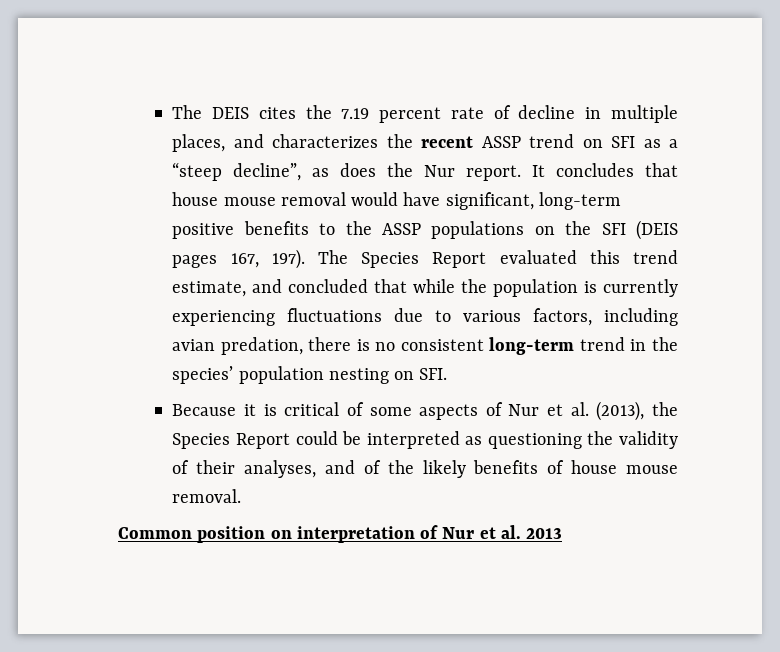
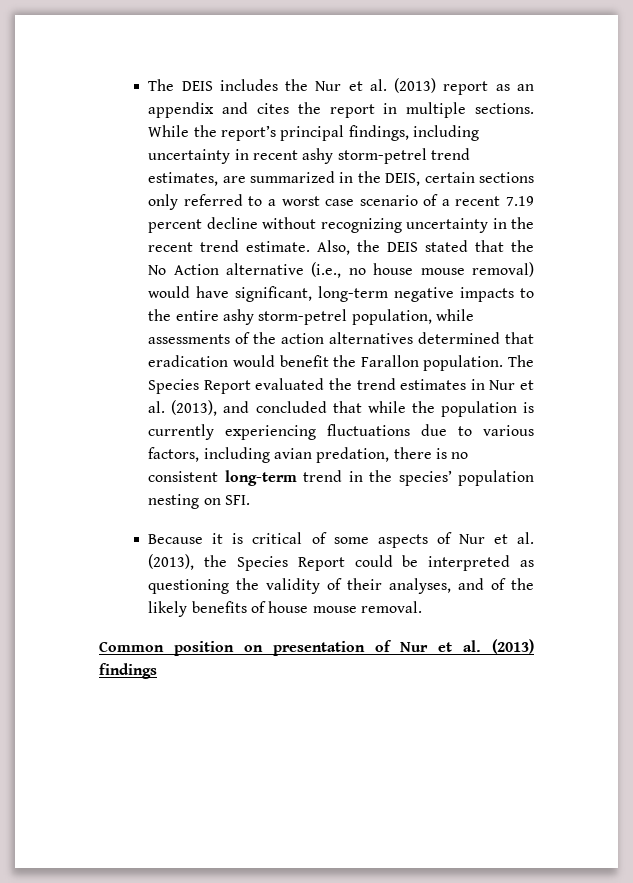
- The DEIS cites the 7.19 percent rate of decline in multiple places, and characterizes the recent ASSP trend on SFI as a “steep decline”, as does the Nur report. It concludes that house mouse removal would have significant, long-term positive benefits to the ASSP populations on the SFI (DEIS pages 167, 197). The Species Report evaluated this trend estimate, and concluded that while the population is currently experiencing fluctuations due to various factors, including avian predation, there is no consistent long-term trend in the species’ population nesting on SFI.
+ The DEIS includes the Nur et al. (2013) report as an appendix and cites the report in multiple sections. While the report’s principal findings, including uncertainty in recent ashy storm-petrel trend estimates, are summarized in the DEIS, certain sections only referred to a worst case scenario of a recent 7.19 percent decline without recognizing uncertainty in the recent trend estimate. Also, the DEIS stated that the No Action alternative (i.e., no house mouse removal) would have significant, long-term negative impacts to the entire ashy storm-petrel population, while assessments of the action alternatives determined that eradication would benefit the Farallon population. The Species Report evaluated the trend estimates in Nur et al. (2013), and concluded that while the population is currently experiencing fluctuations due to various factors, including avian predation, there is no consistent long-term trend in the species’ population nesting on SFI.
- Common position on interpretation of Nur et al. 2013
+ Common position on presentation of Nur et al. (2013) findings

